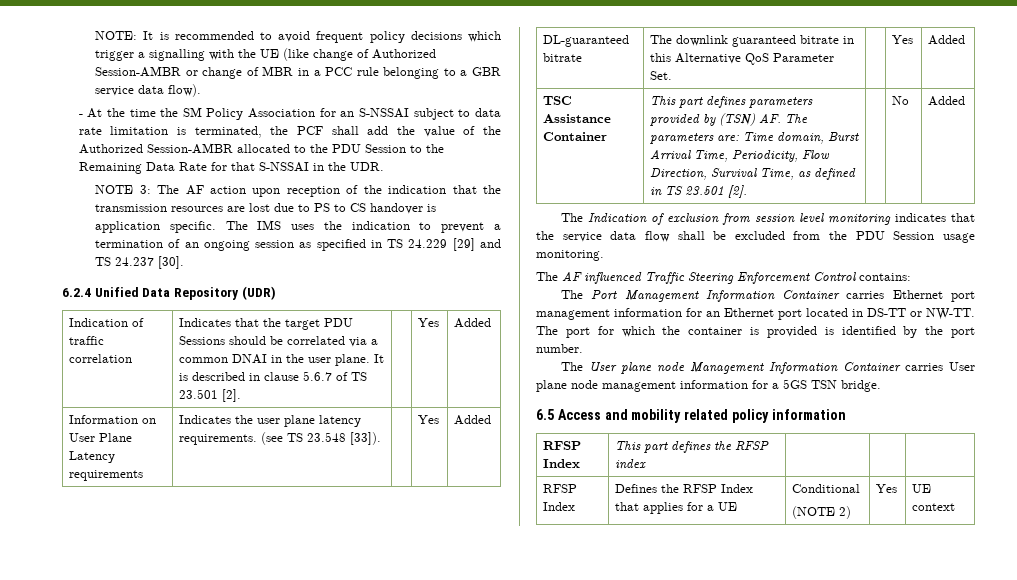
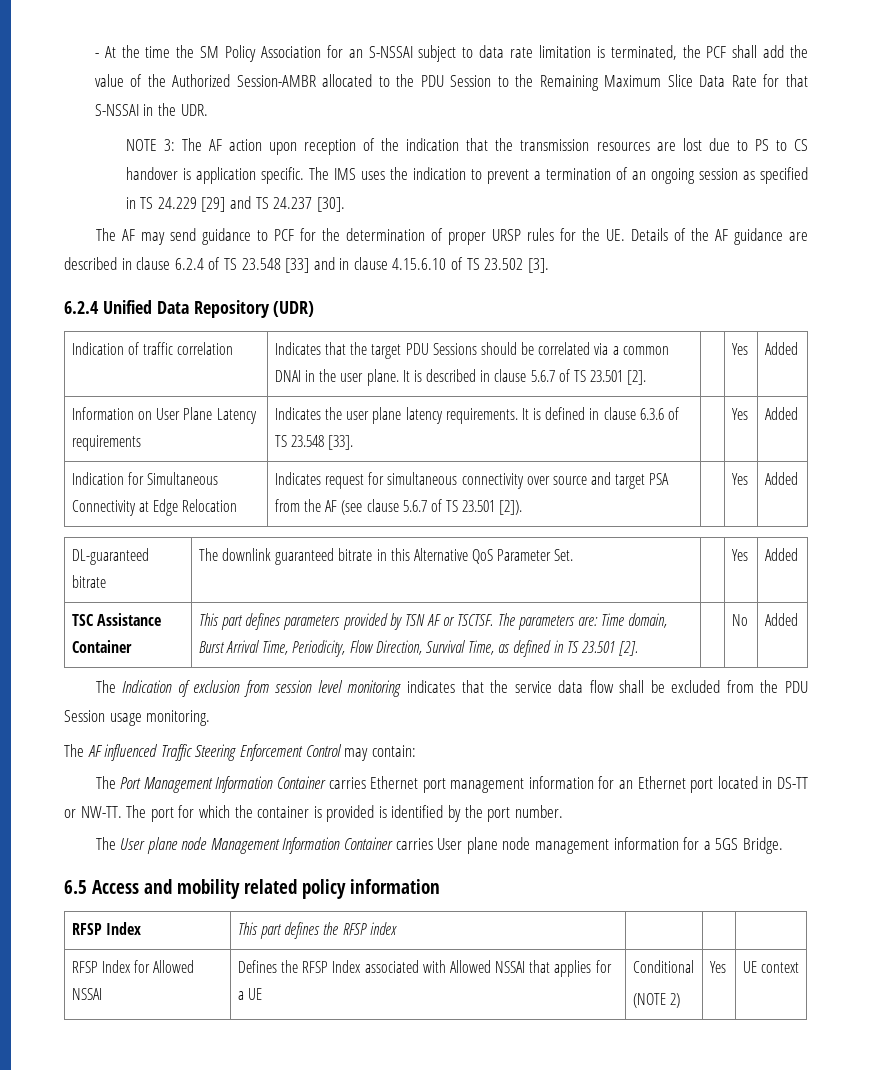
- NOTE: It is recommended to avoid frequent policy decisions which trigger a signalling with the UE (like change of Authorized Session-AMBR or change of MBR in a PCC rule belonging to a GBR service data flow).
- - At the time the SM Policy Association for an S-NSSAI subject to data rate limitation is terminated, the PCF shall add the value of the Authorized Session-AMBR allocated to the PDU Session to the Remaining Data Rate for that S-NSSAI in the UDR.
+ - At the time the SM Policy Association for an S-NSSAI subject to data rate limitation is terminated, the PCF shall add the value of the Authorized Session-AMBR allocated to the PDU Session to the Remaining Maximum Slice Data Rate for that S-NSSAI in the UDR.
+ The AF may send guidance to PCF for the determination of proper URSP rules for the UE. Details of the AF guidance are described in clause 6.2.4 of TS 23.548 [33] and in clause 4.15.6.10 of TS 23.502 [3].
- Information on User Plane Latency requirements | Indicates the user plane latency requirements. (see TS 23.548 [33]). | | Yes | Added
+ Information on User Plane Latency requirements | Indicates the user plane latency requirements. It is defined in clause 6.3.6 of TS 23.548 [33]. | | Yes | Added
+ Indication for Simultaneous Connectivity at Edge Relocation | Indicates request for simultaneous connectivity over source and target PSA from the AF (see clause 5.6.7 of TS 23.501 [2]). | | Yes | Added
- TSC Assistance Container | This part defines parameters provided by (TSN) AF. The parameters are: Time domain, Burst Arrival Time, Periodicity, Flow Direction, Survival Time, as defined in TS 23.501 [2]. | | No | Added
+ TSC Assistance Container | This part defines parameters provided by TSN AF or TSCTSF. The parameters are: Time domain, Burst Arrival Time, Periodicity, Flow Direction, Survival Time, as defined in TS 23.501 [2]. | | No | Added
- The AF influenced Traffic Steering Enforcement Control contains:
+ The AF influenced Traffic Steering Enforcement Control may contain:
- The User plane node Management Information Container carries User plane node management information for a 5GS TSN bridge.
+ The User plane node Management Information Container carries User plane node management information for a 5GS Bridge.
- RFSP Index | Defines the RFSP Index that applies for a UE | Conditional
+ RFSP Index for Allowed NSSAI | Defines the RFSP Index associated with Allowed NSSAI that applies for a UE | Conditional

